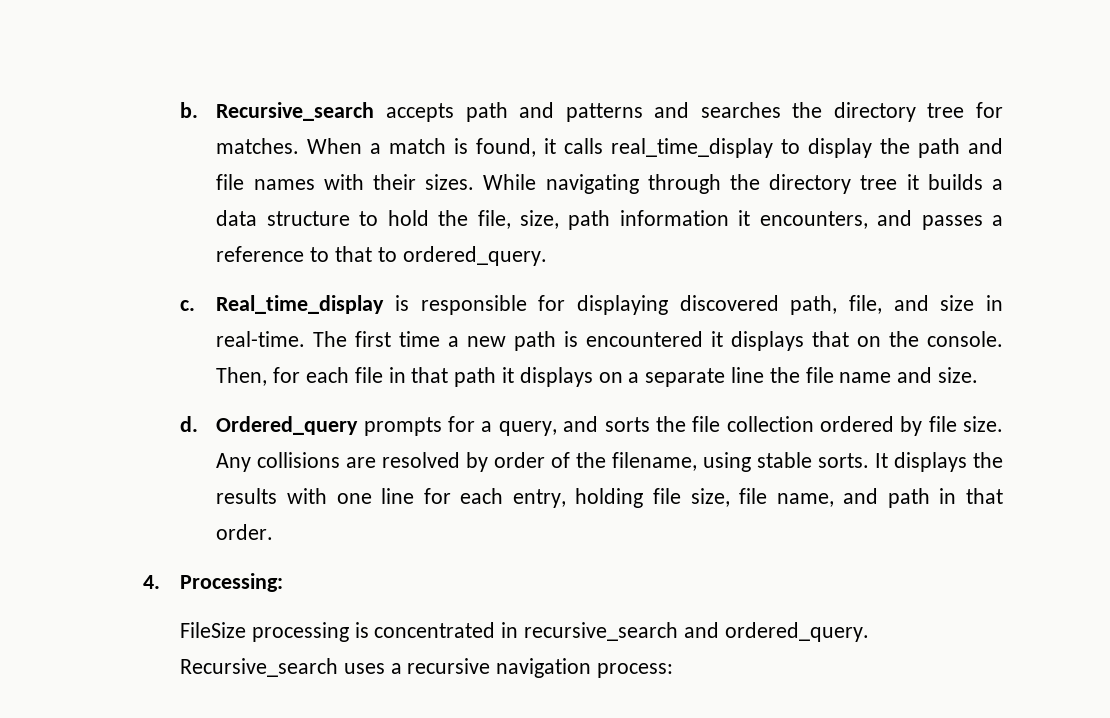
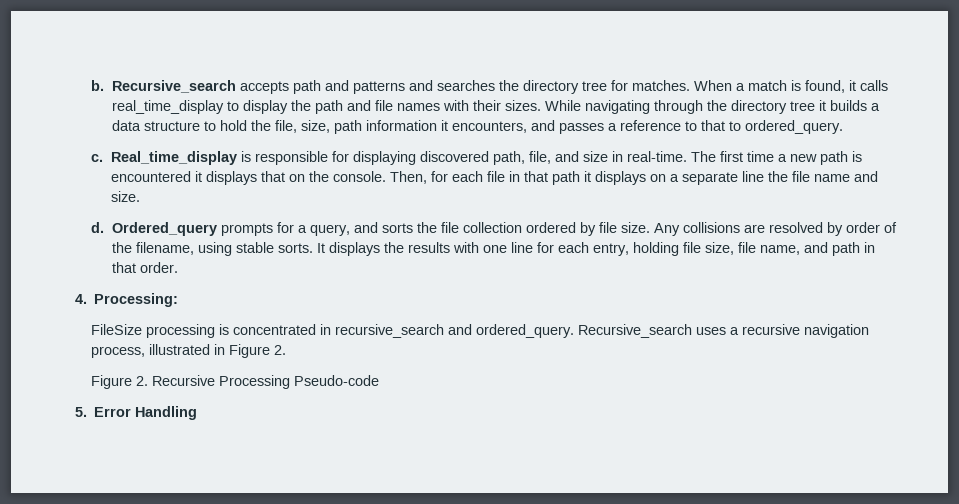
- Recursive_search uses a recursive navigation process:
+ Recursive_search uses a recursive navigation process, illustrated in Figure 2.
+ Figure 2. Recursive Processing Pseudo-code
+ 5. Error Handling

